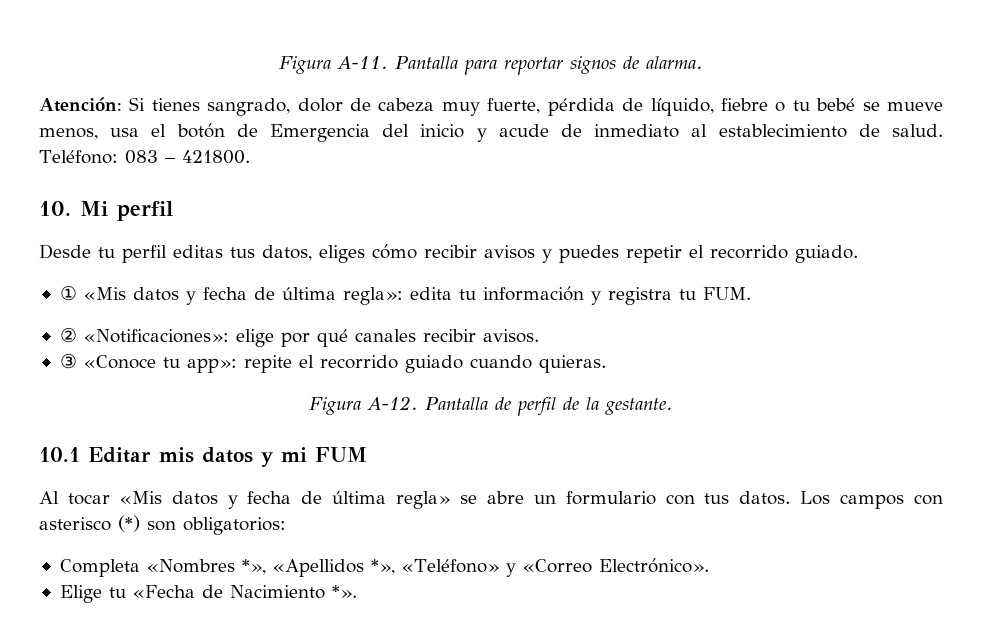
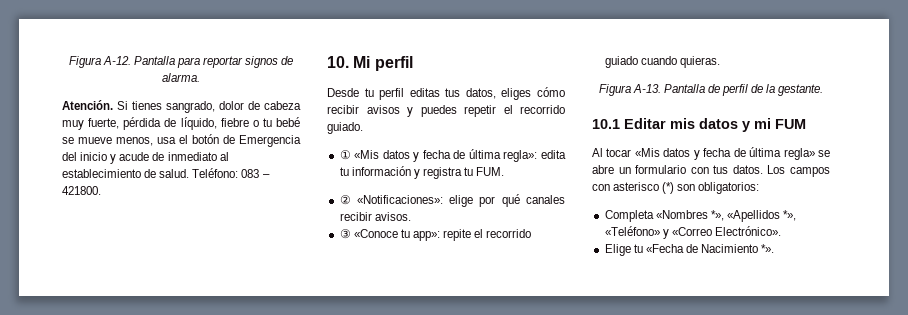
- Figura A-11.
+ Figura A-12.
- Atención: Si tienes sangrado, dolor de cabeza muy fuerte, pérdida de líquido, fiebre o tu bebé se mueve menos, usa el botón de Emergencia del inicio y acude de inmediato al establecimiento de salud.
+ Atención. Si tienes sangrado, dolor de cabeza muy fuerte, pérdida de líquido, fiebre o tu bebé se mueve menos, usa el botón de Emergencia del inicio y acude de inmediato al establecimiento de salud.
- Figura A-12.
+ Figura A-13.

